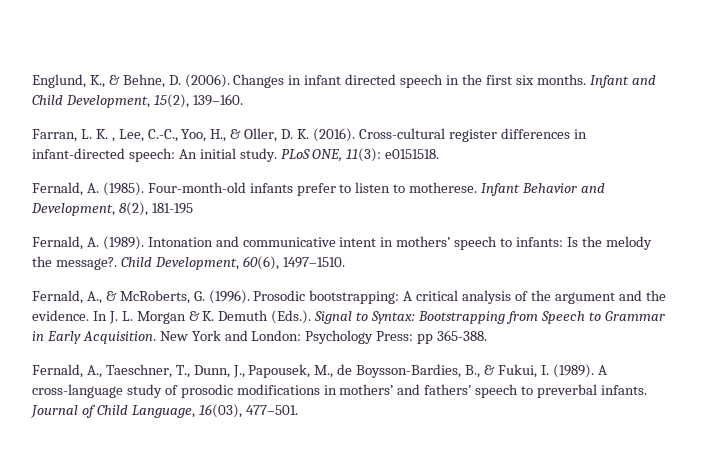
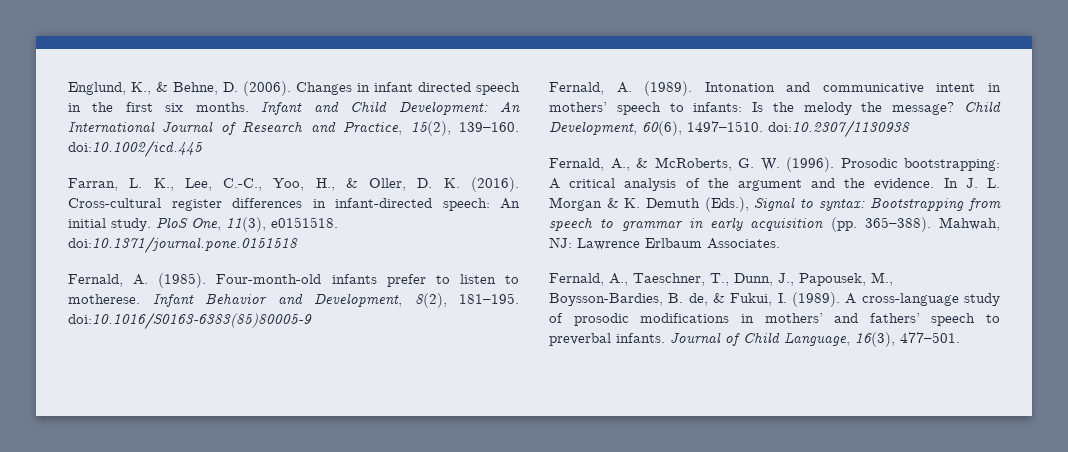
- Infant and Child Development, 15(2), 139–160.
+ Infant and Child Development: An International Journal of Research and Practice, 15(2), 139–160. doi:10.1002/icd.445
- Farran, L. K. , Lee, C.-C., Yoo, H., & Oller, D. K. (2016).
+ Farran, L. K., Lee, C.-C., Yoo, H., & Oller, D. K. (2016).
- PLoS ONE, 11(3): e0151518.
+ PloS One, 11(3), e0151518. doi:10.1371/journal.pone.0151518
- Infant Behavior and Development, 8(2), 181-195
+ Infant Behavior and Development, 8(2), 181–195. doi:10.1016/S0163-6383(85)80005-9
- Intonation and communicative intent in mothers’ speech to infants: Is the melody the message?.
+ Intonation and communicative intent in mothers’ speech to infants: Is the melody the message?
- Child Development, 60(6), 1497–1510.
+ Child Development, 60(6), 1497–1510. doi:10.2307/1130938
- Fernald, A., & McRoberts, G. (1996).
+ Fernald, A., & McRoberts, G. W. (1996).
- In J. L. Morgan & K. Demuth (Eds.). Signal to Syntax: Bootstrapping from Speech to Grammar in Early Acquisition. New York and London: Psychology Press: pp 365-388.
+ In J. L. Morgan & K. Demuth (Eds.), Signal to syntax: Bootstrapping from speech to grammar in early acquisition (pp. 365–388). Mahwah, NJ: Lawrence Erlbaum Associates.
- Fernald, A., Taeschner, T., Dunn, J., Papousek, M., de Boysson-Bardies, B., & Fukui, I. (1989).
+ Fernald, A., Taeschner, T., Dunn, J., Papousek, M., Boysson-Bardies, B. de, & Fukui, I. (1989).
- Journal of Child Language, 16(03), 477–501.
+ Journal of Child Language, 16(3), 477–501.

